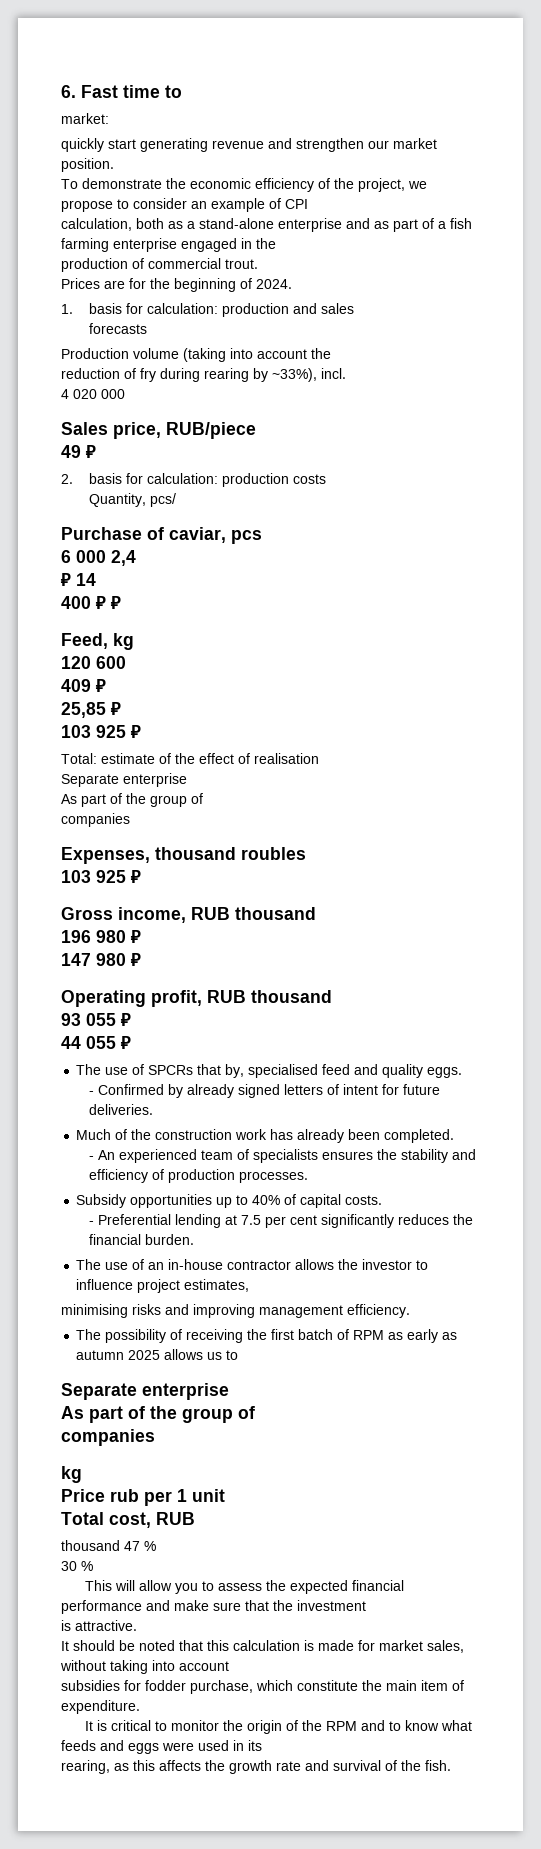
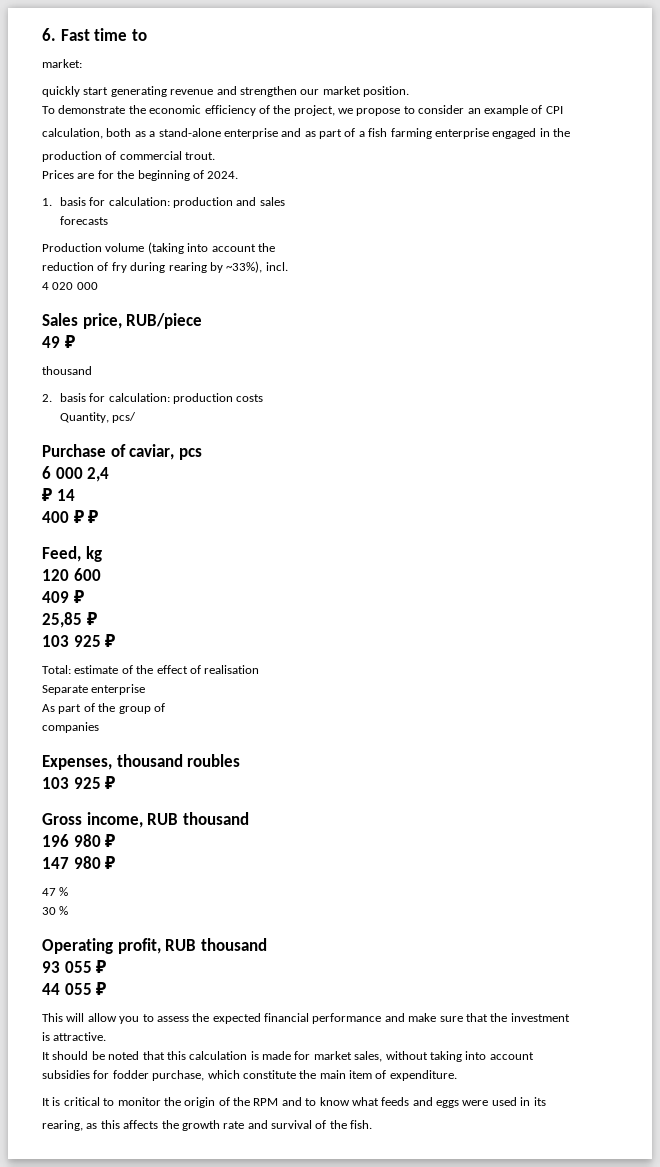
  49 ₽
+ thousand
+ 47 %
+ 30 %
- The use of SPCRs that by, specialised feed and quality eggs.
- - Confirmed by already signed letters of intent for future deliveries.
- Much of the construction work has already been completed.
- - An experienced team of specialists ensures the stability and efficiency of production processes.
- Subsidy opportunities up to 40% of capital costs.
- - Preferential lending at 7.5 per cent significantly reduces the financial burden.
- The use of an in-house contractor allows the investor to influence project estimates,
- minimising risks and improving management efficiency.
- The possibility of receiving the first batch of RPM as early as autumn 2025 allows us to
- Separate enterprise
- As part of the group of
- companies
- kg
- Price rub per 1 unit
- Total cost, RUB
- thousand 47 %
- 30 %

